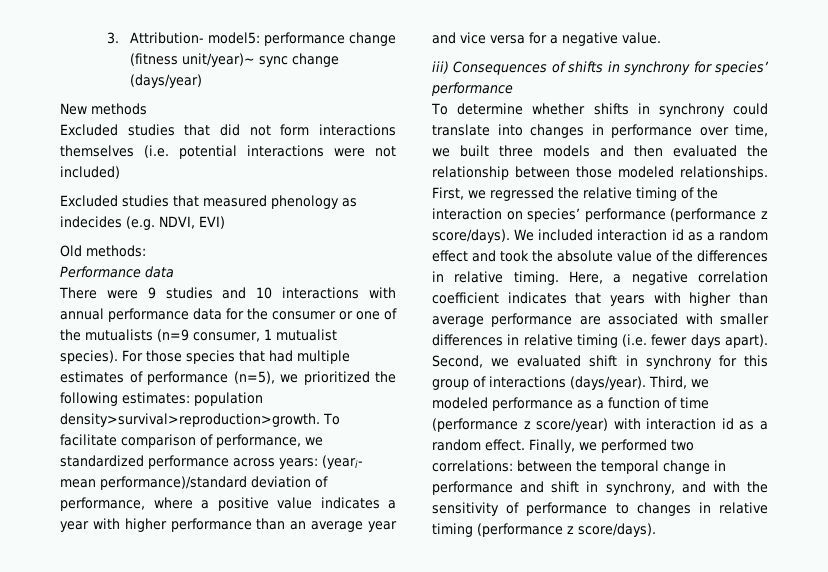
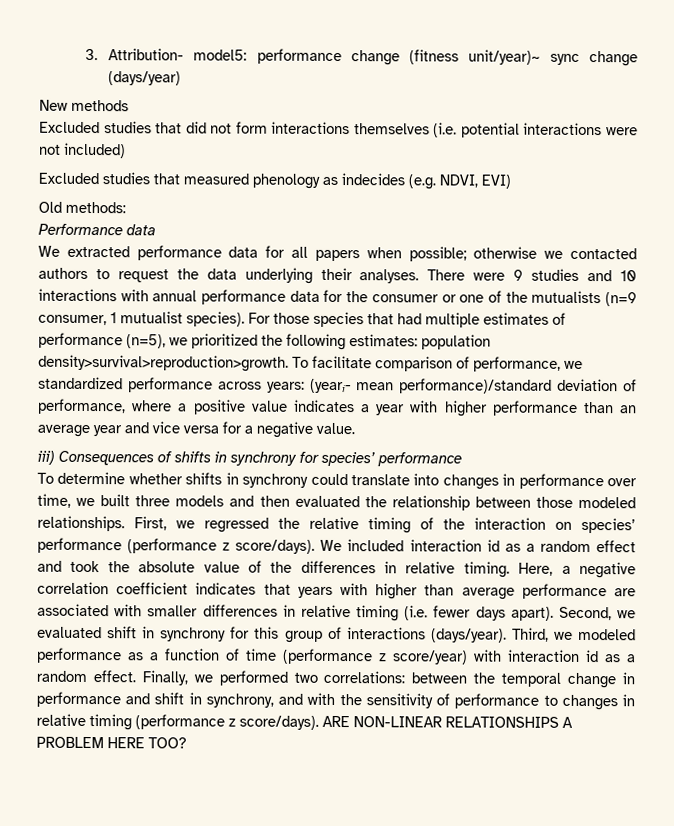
+ We extracted performance data for all papers when possible; otherwise we contacted authors to request the data underlying their analyses.
+ ARE NON-LINEAR RELATIONSHIPS A PROBLEM HERE TOO?

